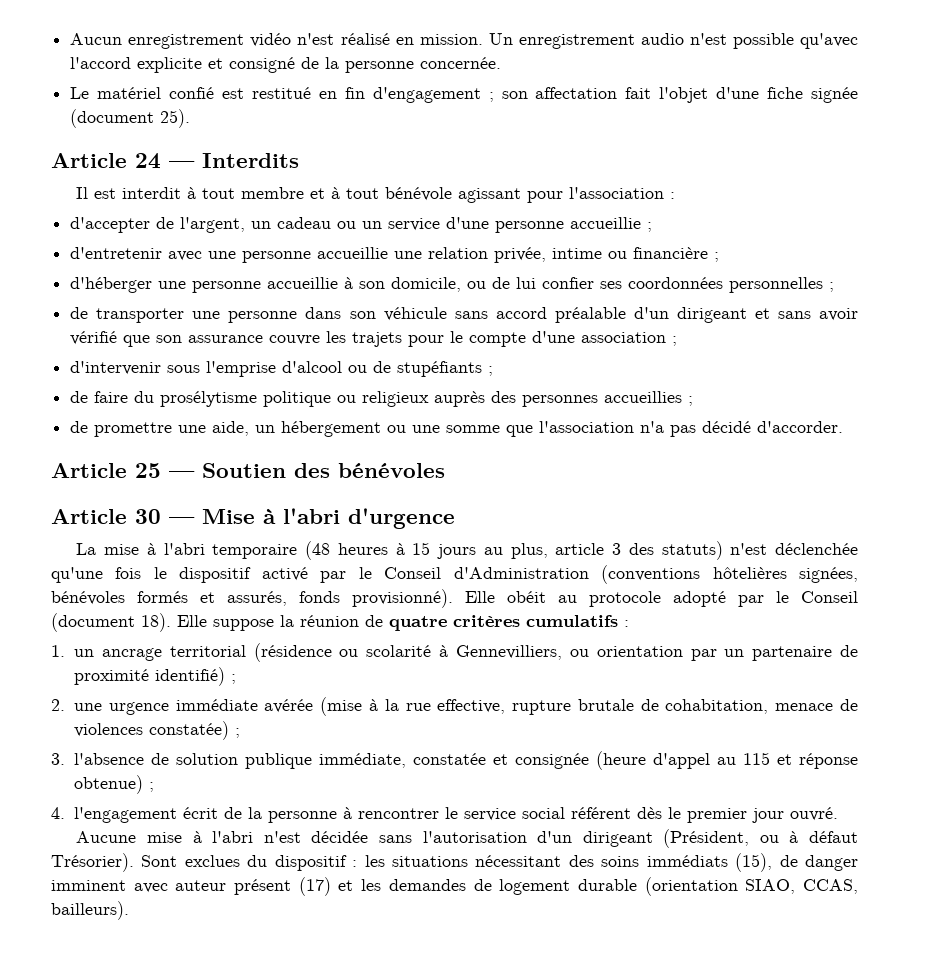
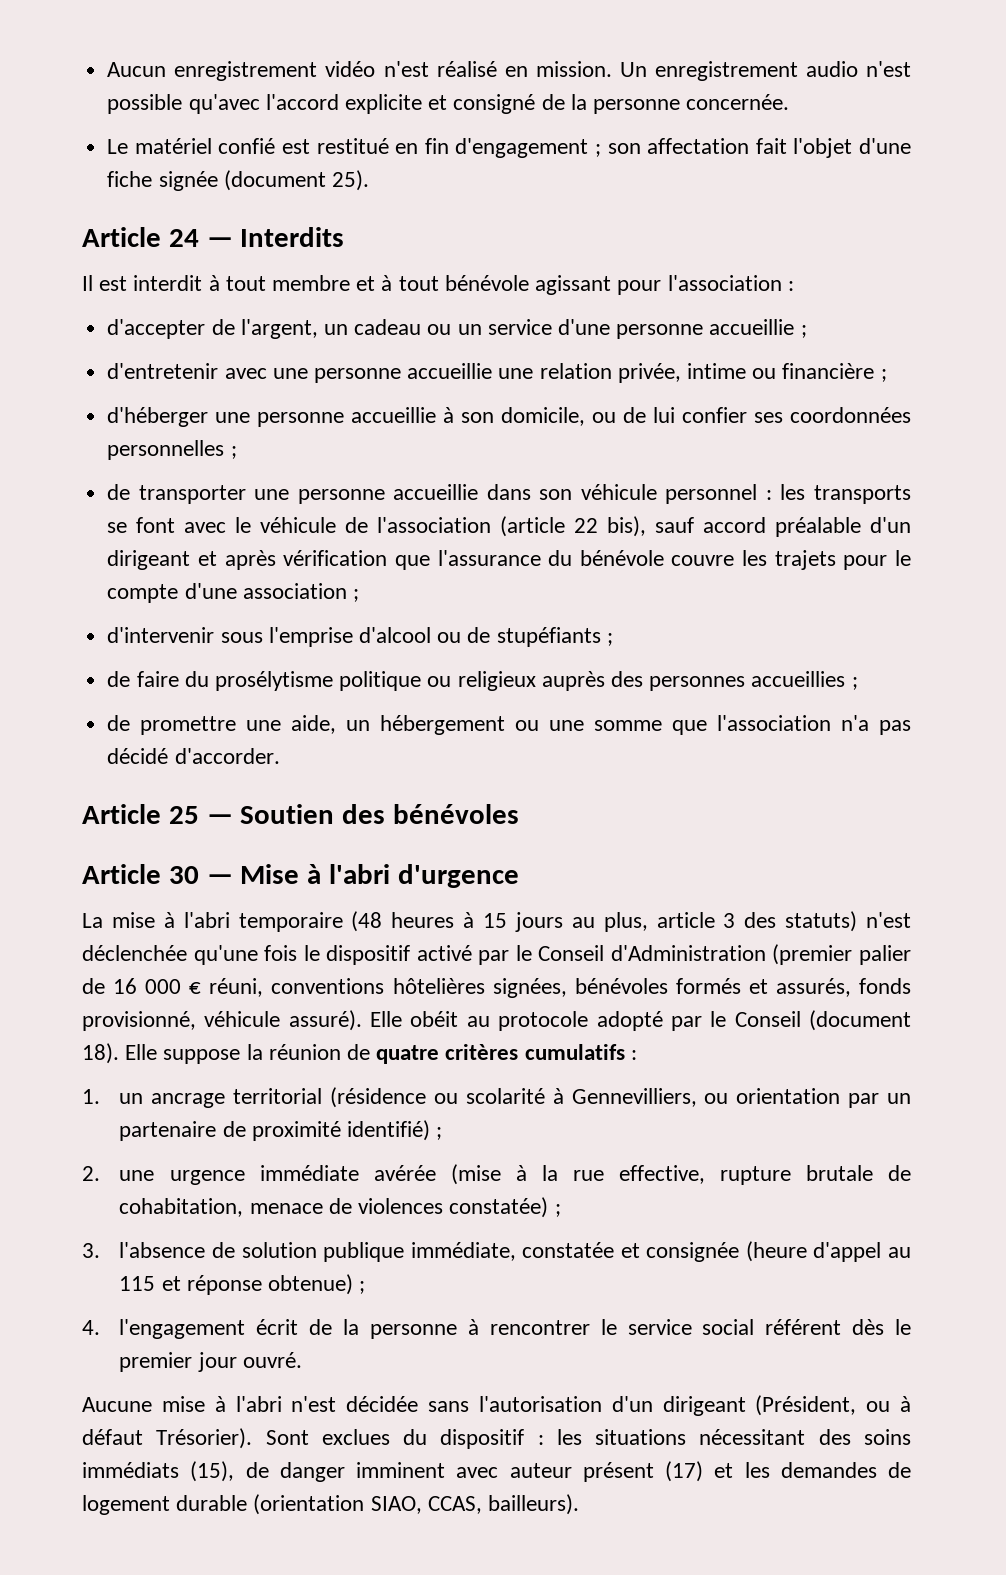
- de transporter une personne dans son véhicule sans accord préalable d'un dirigeant et sans avoir vérifié que son assurance couvre les trajets pour le compte d'une association ;
+ de transporter une personne accueillie dans son véhicule personnel : les transports se font avec le véhicule de l'association (article 22 bis), sauf accord préalable d'un dirigeant et après vérification que l'assurance du bénévole couvre les trajets pour le compte d'une association ;
- La mise à l'abri temporaire (48 heures à 15 jours au plus, article 3 des statuts) n'est déclenchée qu'une fois le dispositif activé par le Conseil d'Administration (conventions hôtelières signées, bénévoles formés et assurés, fonds provisionné).
+ La mise à l'abri temporaire (48 heures à 15 jours au plus, article 3 des statuts) n'est déclenchée qu'une fois le dispositif activé par le Conseil d'Administration (premier palier de 16 000 € réuni, conventions hôtelières signées, bénévoles formés et assurés, fonds provisionné, véhicule assuré).

